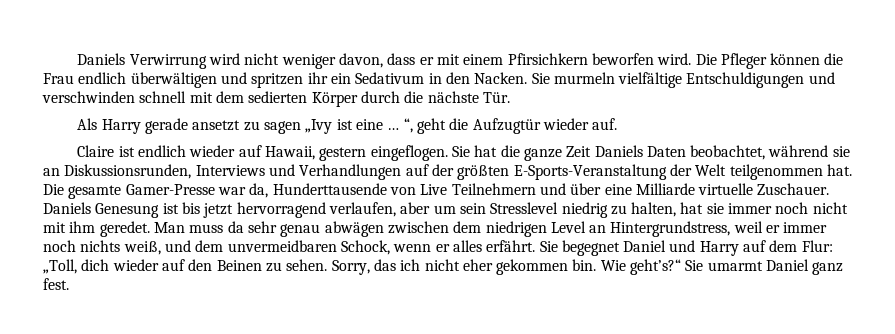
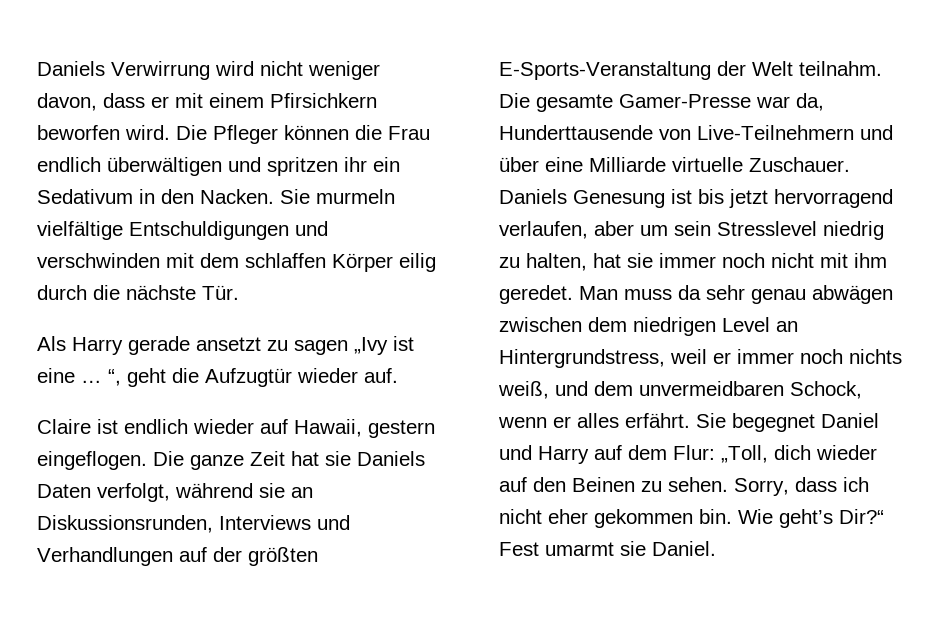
- Sie murmeln vielfältige Entschuldigungen und verschwinden schnell mit dem sedierten Körper durch die nächste Tür.
+ Sie murmeln vielfältige Entschuldigungen und verschwinden mit dem schlaffen Körper eilig durch die nächste Tür.
- Sie hat die ganze Zeit Daniels Daten beobachtet, während sie an Diskussionsrunden, Interviews und Verhandlungen auf der größten E-Sports-Veranstaltung der Welt teilgenommen hat.
+ Die ganze Zeit hat sie Daniels Daten verfolgt, während sie an Diskussionsrunden, Interviews und Verhandlungen auf der größten E-Sports-Veranstaltung der Welt teilnahm.
- Die gesamte Gamer-Presse war da, Hunderttausende von Live Teilnehmern und über eine Milliarde virtuelle Zuschauer.
+ Die gesamte Gamer-Presse war da, Hunderttausende von Live-Teilnehmern und über eine Milliarde virtuelle Zuschauer.
- Sorry, das ich nicht eher gekommen bin.
+ Sorry, dass ich nicht eher gekommen bin.
- Wie geht’s?“ Sie umarmt Daniel ganz fest.
+ Wie geht’s Dir?“ Fest umarmt sie Daniel.

